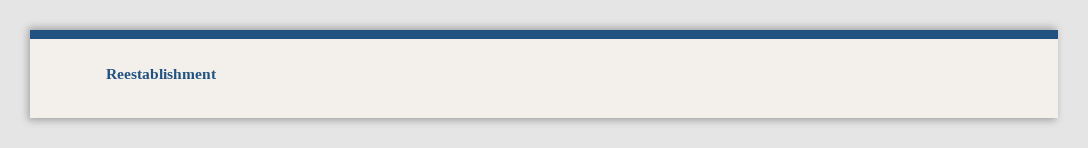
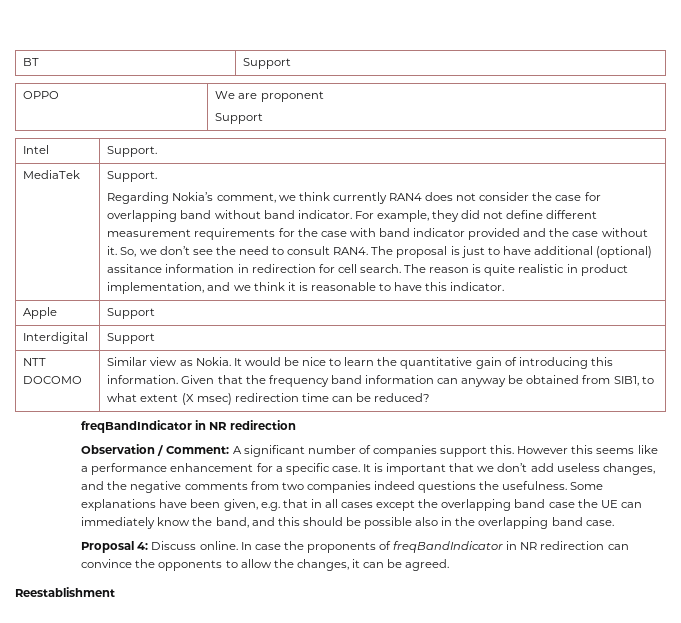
+ BT | Support
+ OPPO | We are proponent
+ Support
+ Intel | Support.
+ MediaTek | Support.
+ Regarding Nokia’s comment, we think currently RAN4 does not consider the case for overlapping band without band indicator. For example, they did not define different measurement requirements for the case with band indicator provided and the case without it. So, we don’t see the need to consult RAN4. The proposal is just to have additional (optional) assitance information in redirection for cell search. The reason is quite realistic in product implementation, and we think it is reasonable to have this indicator.
+ Apple | Support
+ Interdigital | Support
+ NTT DOCOMO | Similar view as Nokia. It would be nice to learn the quantitative gain of introducing this information. Given that the frequency band information can anyway be obtained from SIB1, to what extent (X msec) redirection time can be reduced?
+ freqBandIndicator in NR redirection
+ Observation / Comment: A significant number of companies support this. However this seems like a performance enhancement for a specific case. It is important that we don’t add useless changes, and the negative comments from two companies indeed questions the usefulness. Some explanations have been given, e.g. that in all cases except the overlapping band case the UE can immediately know the band, and this should be possible also in the overlapping band case.
+ Proposal 4: Discuss online. In case the proponents of freqBandIndicator in NR redirection can convince the opponents to allow the changes, it can be agreed.

